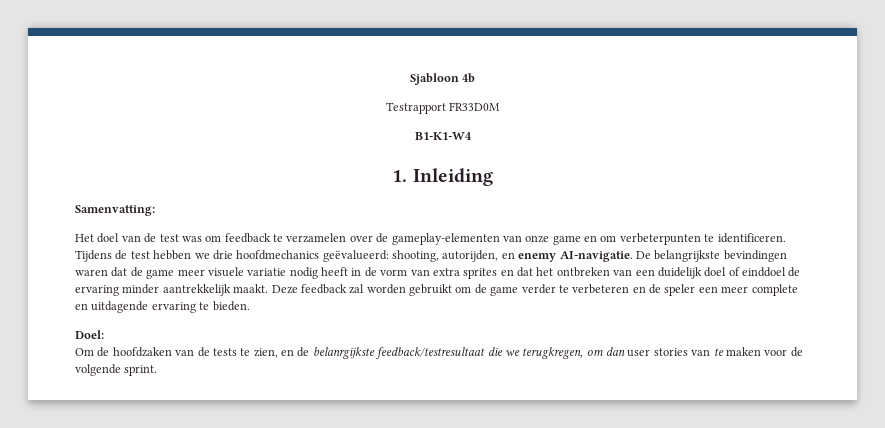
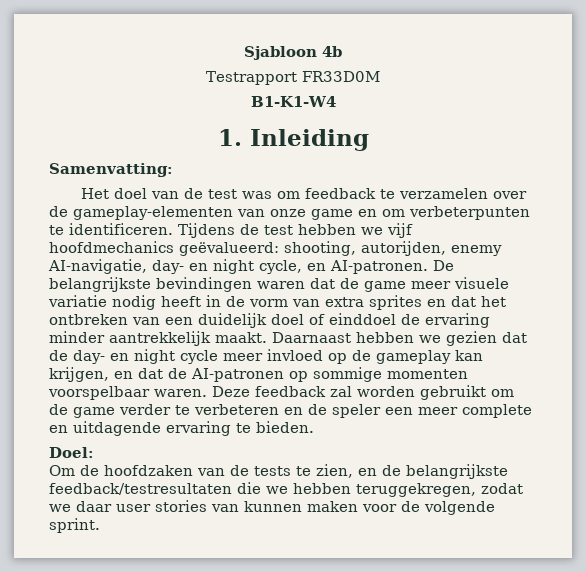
- Tijdens de test hebben we drie hoofdmechanics geëvalueerd: shooting, autorijden, en enemy AI-navigatie.
+ Tijdens de test hebben we vijf hoofdmechanics geëvalueerd: shooting, autorijden, enemy AI-navigatie, day- en night cycle, en AI-patronen.
+ Daarnaast hebben we gezien dat de day- en night cycle meer invloed op de gameplay kan krijgen, en dat de AI-patronen op sommige momenten voorspelbaar waren.
- Om de hoofdzaken van de tests te zien, en de belanrgijkste feedback/testresultaat die we terugkregen, om dan user stories van te maken voor de volgende sprint.
+ Om de hoofdzaken van de tests te zien, en de belangrijkste feedback/testresultaten die we hebben teruggekregen, zodat we daar user stories van kunnen maken voor de volgende sprint.

